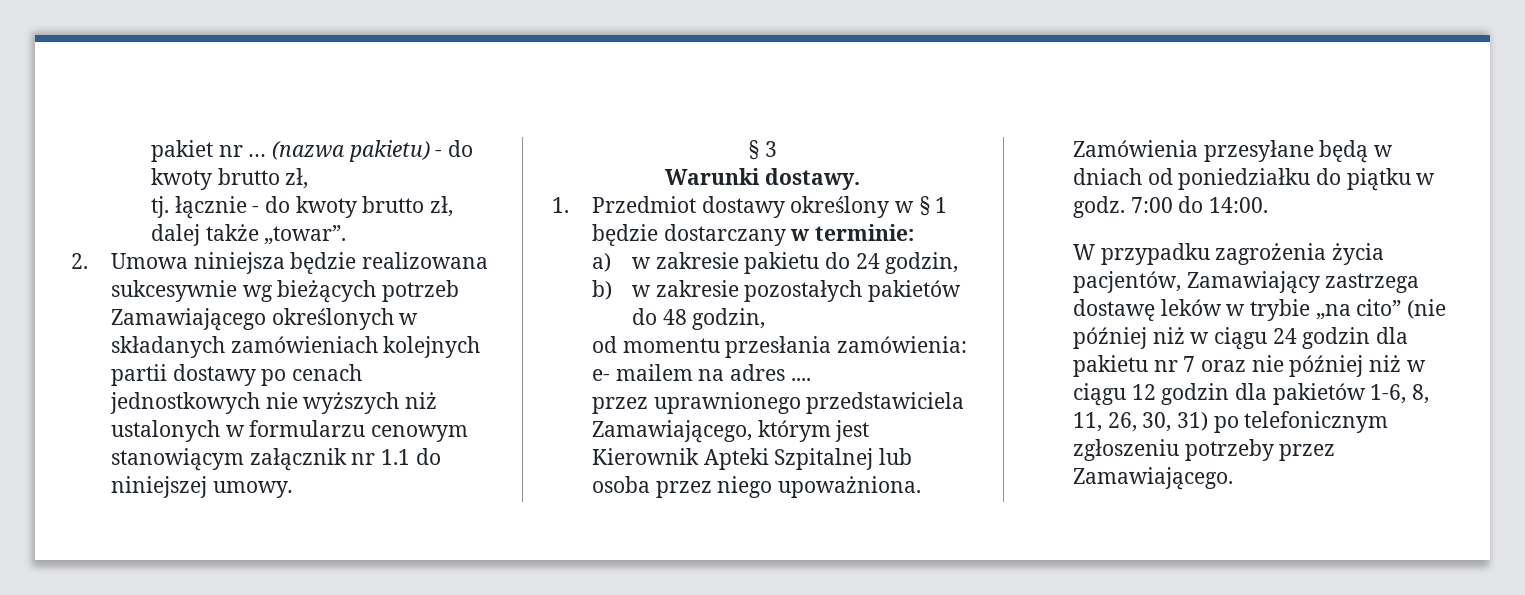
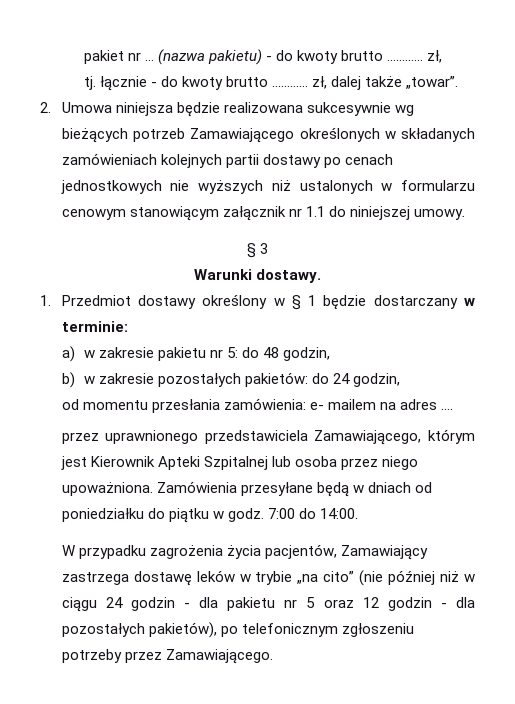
- (nazwa pakietu) - do kwoty brutto zł,
+ (nazwa pakietu) - do kwoty brutto ………… zł,
- tj. łącznie - do kwoty brutto zł, dalej także „towar”.
+ tj. łącznie - do kwoty brutto ………… zł, dalej także „towar”.
- a) w zakresie pakietu do 24 godzin,
+ a) w zakresie pakietu nr 5: do 48 godzin,
- b) w zakresie pozostałych pakietów do 48 godzin,
+ b) w zakresie pozostałych pakietów: do 24 godzin,
- W przypadku zagrożenia życia pacjentów, Zamawiający zastrzega dostawę leków w trybie „na cito” (nie później niż w ciągu 24 godzin dla pakietu nr 7 oraz nie później niż w ciągu 12 godzin dla pakietów 1-6, 8, 11, 26, 30, 31) po telefonicznym zgłoszeniu potrzeby przez Zamawiającego.
+ W przypadku zagrożenia życia pacjentów, Zamawiający zastrzega dostawę leków w trybie „na cito” (nie później niż w ciągu 24 godzin - dla pakietu nr 5 oraz 12 godzin - dla pozostałych pakietów), po telefonicznym zgłoszeniu potrzeby przez Zamawiającego.

